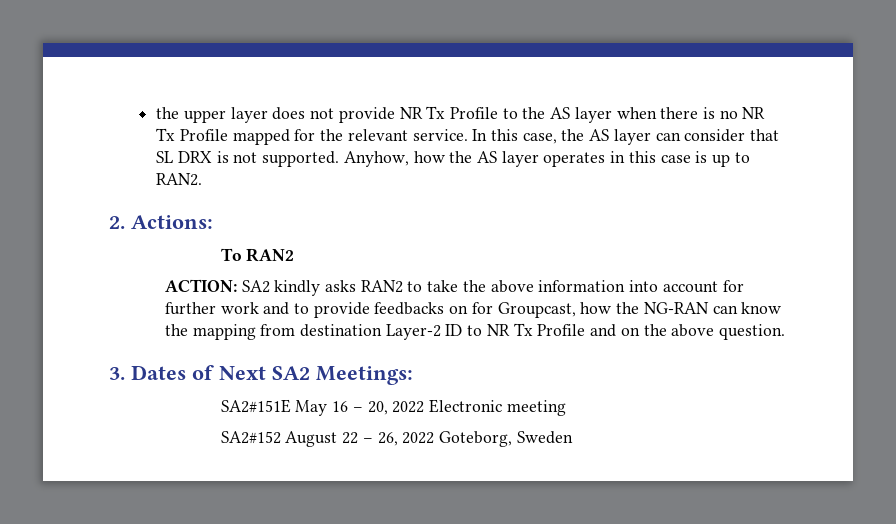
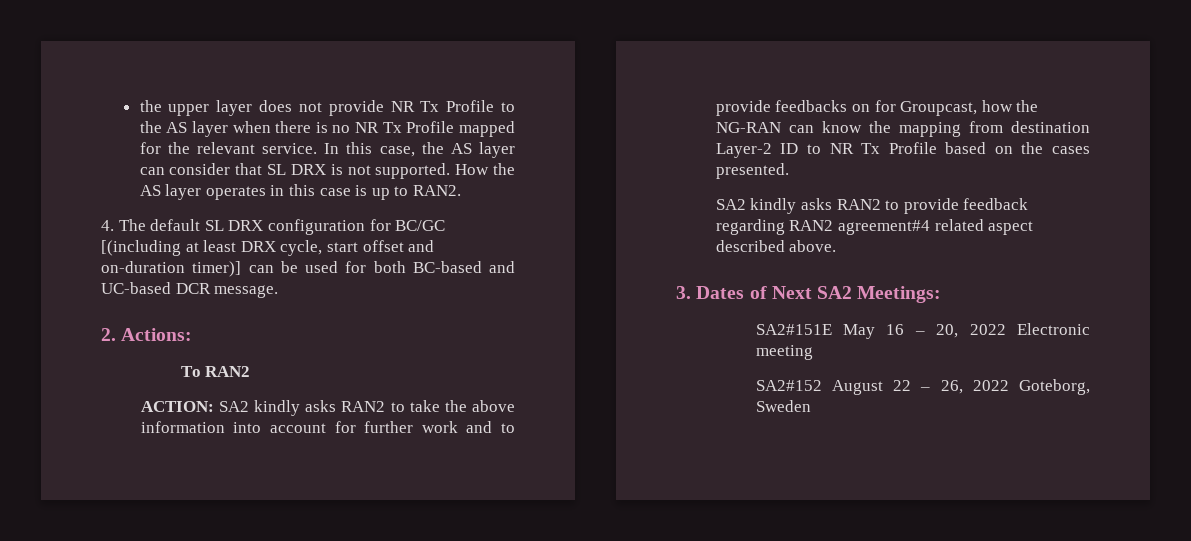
- Anyhow, how the AS layer operates in this case is up to RAN2.
+ How the AS layer operates in this case is up to RAN2.
+ 4. The default SL DRX configuration for BC/GC [(including at least DRX cycle, start offset and on-duration timer)] can be used for both BC-based and UC-based DCR message.
- ACTION: SA2 kindly asks RAN2 to take the above information into account for further work and to provide feedbacks on for Groupcast, how the NG-RAN can know the mapping from destination Layer-2 ID to NR Tx Profile and on the above question.
+ ACTION: SA2 kindly asks RAN2 to take the above information into account for further work and to provide feedbacks on for Groupcast, how the NG-RAN can know the mapping from destination Layer-2 ID to NR Tx Profile based on the cases presented.
+ SA2 kindly asks RAN2 to provide feedback regarding RAN2 agreement#4 related aspect described above.

